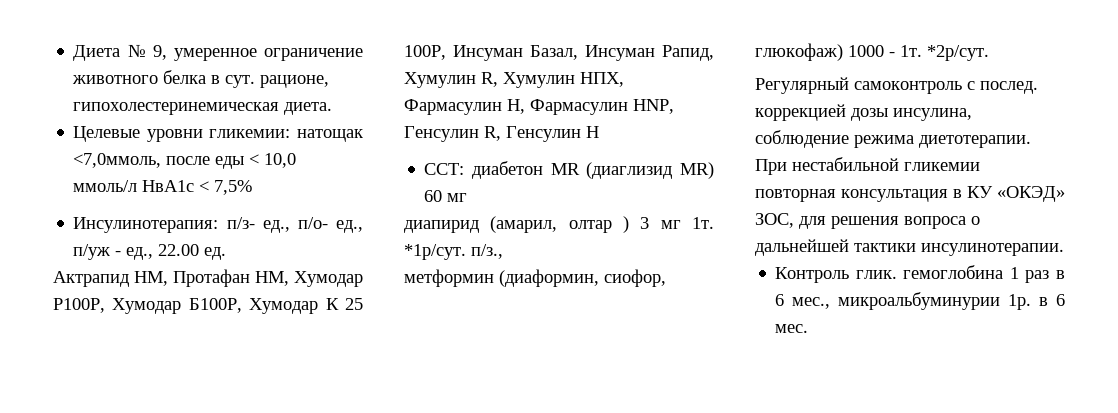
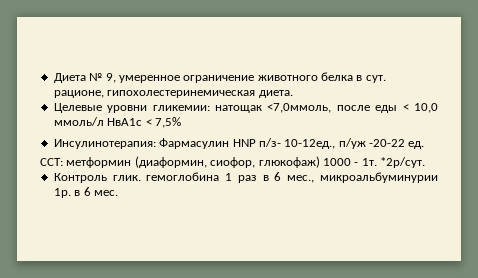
- Инсулинотерапия: п/з- ед., п/о- ед., п/уж - ед., 22.00 ед.
- Актрапид НМ, Протафан НМ, Хумодар Р100Р, Хумодар Б100Р, Хумодар К 25 100Р, Инсуман Базал, Инсуман Рапид, Хумулин R, Хумулин НПХ, Фармасулин Н, Фармасулин НNР, Генсулин R, Генсулин Н
- ССТ: диабетон МR (диаглизид МR) 60 мг
- диапирид (амарил, олтар ) 3 мг 1т. *1р/сут. п/з.,
- метформин (диаформин, сиофор, глюкофаж) 1000 - 1т.
+ Инсулинотерапия: Фармасулин НNP п/з- 10-12ед., п/уж -20-22 ед.
+ ССТ: метформин (диаформин, сиофор, глюкофаж) 1000 - 1т.
- Регулярный самоконтроль с послед. коррекцией дозы инсулина, соблюдение режима диетотерапии. При нестабильной гликемии повторная консультация в КУ «ОКЭД» ЗОС, для решения вопроса о дальнейшей тактики инсулинотерапии.

